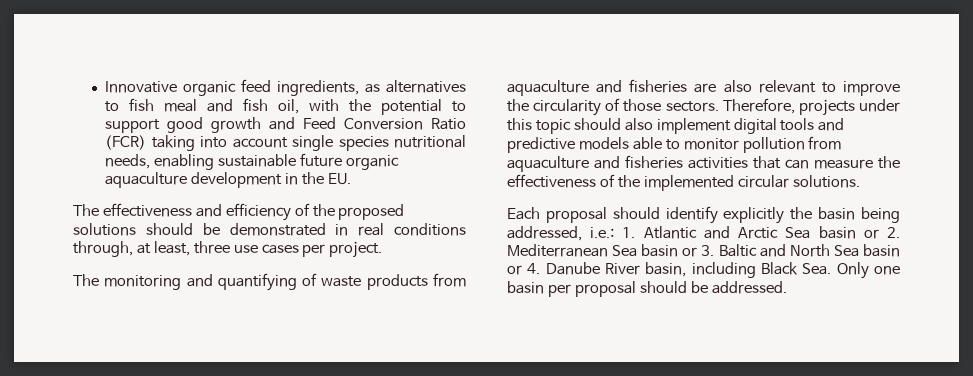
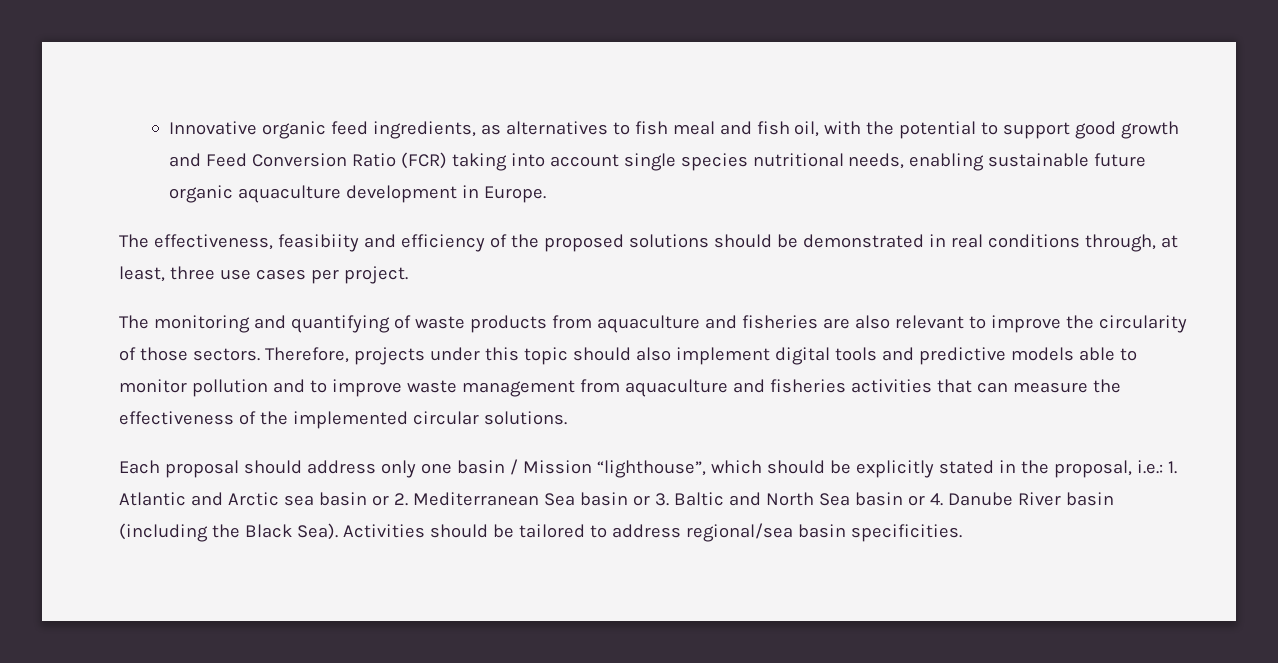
- Innovative organic feed ingredients, as alternatives to fish meal and fish oil, with the potential to support good growth and Feed Conversion Ratio (FCR) taking into account single species nutritional needs, enabling sustainable future organic aquaculture development in the EU.
- The effectiveness and efficiency of the proposed solutions should be demonstrated in real conditions through, at least, three use cases per project.
+ Innovative organic feed ingredients, as alternatives to fish meal and fish oil, with the potential to support good growth and Feed Conversion Ratio (FCR) taking into account single species nutritional needs, enabling sustainable future organic aquaculture development in Europe.
+ The effectiveness, feasibiity and efficiency of the proposed solutions should be demonstrated in real conditions through, at least, three use cases per project.
- Therefore, projects under this topic should also implement digital tools and predictive models able to monitor pollution from aquaculture and fisheries activities that can measure the effectiveness of the implemented circular solutions.
+ Therefore, projects under this topic should also implement digital tools and predictive models able to monitor pollution and to improve waste management from aquaculture and fisheries activities that can measure the effectiveness of the implemented circular solutions.
- Each proposal should identify explicitly the basin being addressed, i.e.: 1. Atlantic and Arctic Sea basin or 2. Mediterranean Sea basin or 3. Baltic and North Sea basin or 4. Danube River basin, including Black Sea. Only one basin per proposal should be addressed.
+ Each proposal should address only one basin / Mission “lighthouse”, which should be explicitly stated in the proposal, i.e.: 1. Atlantic and Arctic sea basin or 2. Mediterranean Sea basin or 3. Baltic and North Sea basin or 4. Danube River basin (including the Black Sea). Activities should be tailored to address regional/sea basin specificities.

